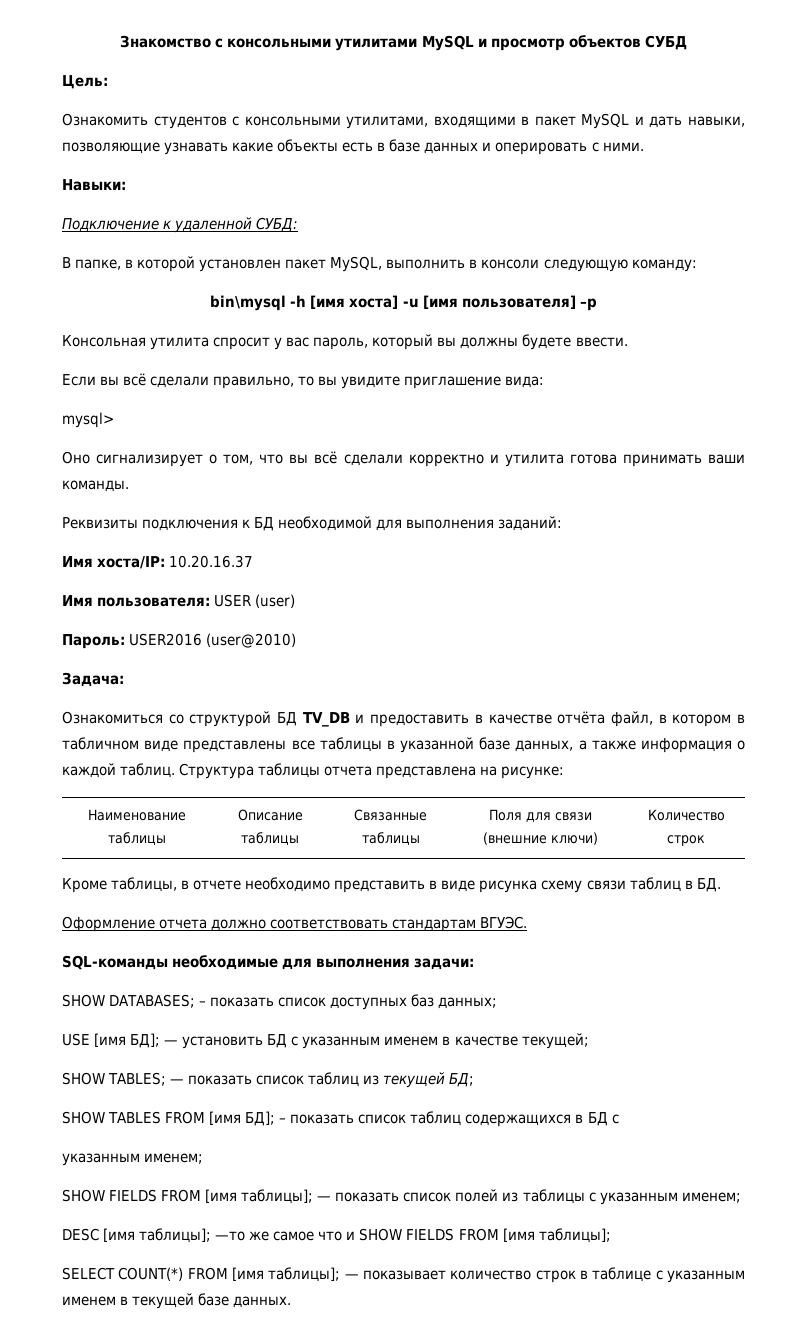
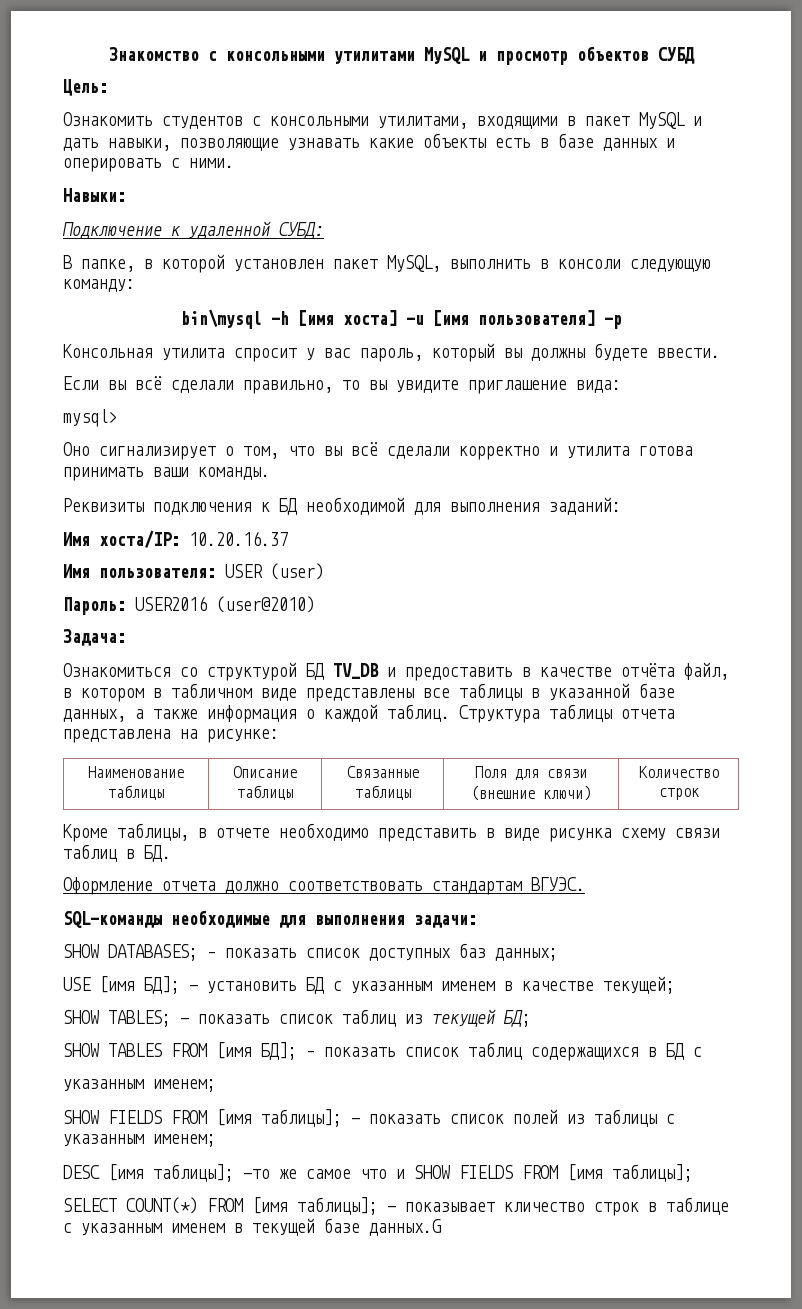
- SELECT COUNT(*) FROM [имя таблицы]; — показывает количество строк в таблице с указанным именем в текущей базе данных.
+ SELECT COUNT(*) FROM [имя таблицы]; — показывает кличество строк в таблице с указанным именем в текущей базе данных.G

